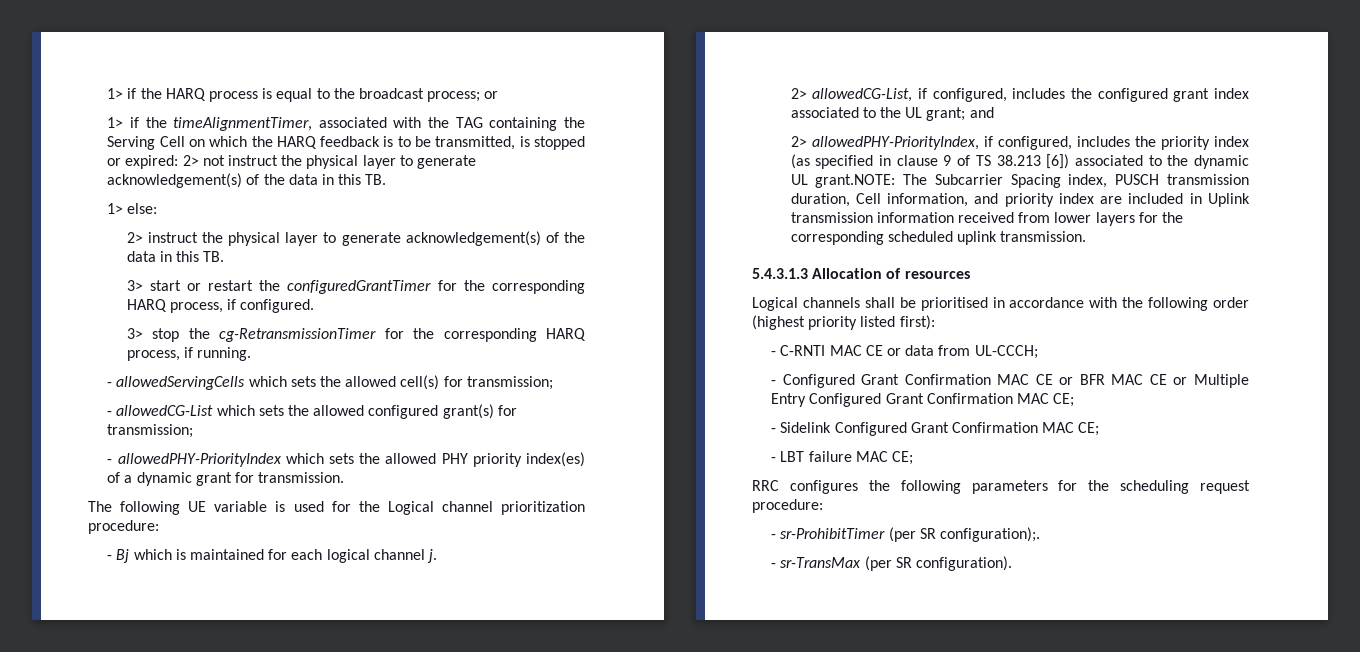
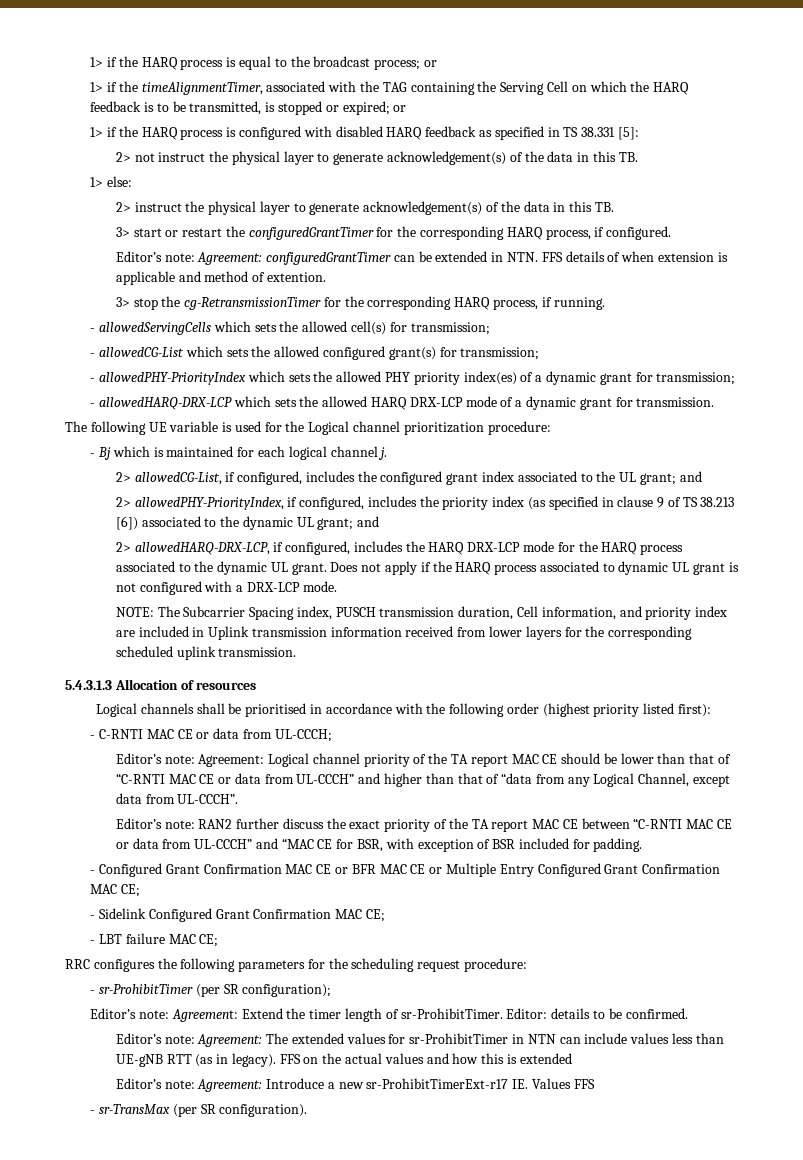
- 1> if the timeAlignmentTimer, associated with the TAG containing the Serving Cell on which the HARQ feedback is to be transmitted, is stopped or expired: 2> not instruct the physical layer to generate acknowledgement(s) of the data in this TB.
+ 1> if the timeAlignmentTimer, associated with the TAG containing the Serving Cell on which the HARQ feedback is to be transmitted, is stopped or expired; or
+ 1> if the HARQ process is configured with disabled HARQ feedback as specified in TS 38.331 [5]:
+ 2> not instruct the physical layer to generate acknowledgement(s) of the data in this TB.
+ Editor’s note: Agreement: configuredGrantTimer can be extended in NTN. FFS details of when extension is applicable and method of extention.
- - allowedPHY-PriorityIndex which sets the allowed PHY priority index(es) of a dynamic grant for transmission.
+ - allowedPHY-PriorityIndex which sets the allowed PHY priority index(es) of a dynamic grant for transmission;
+ - allowedHARQ-DRX-LCP which sets the allowed HARQ DRX-LCP mode of a dynamic grant for transmission.
- 2> allowedPHY-PriorityIndex, if configured, includes the priority index (as specified in clause 9 of TS 38.213 [6]) associated to the dynamic UL grant.NOTE: The Subcarrier Spacing index, PUSCH transmission duration, Cell information, and priority index are included in Uplink transmission information received from lower layers for the corresponding scheduled uplink transmission.
+ 2> allowedPHY-PriorityIndex, if configured, includes the priority index (as specified in clause 9 of TS 38.213 [6]) associated to the dynamic UL grant; and
+ 2> allowedHARQ-DRX-LCP, if configured, includes the HARQ DRX-LCP mode for the HARQ process associated to the dynamic UL grant. Does not apply if the HARQ process associated to dynamic UL grant is not configured with a DRX-LCP mode.
+ NOTE: The Subcarrier Spacing index, PUSCH transmission duration, Cell information, and priority index are included in Uplink transmission information received from lower layers for the corresponding scheduled uplink transmission.
+ Editor’s note: Agreement: Logical channel priority of the TA report MAC CE should be lower than that of “C-RNTI MAC CE or data from UL-CCCH” and higher than that of “data from any Logical Channel, except data from UL-CCCH”.
+ Editor’s note: RAN2 further discuss the exact priority of the TA report MAC CE between “C-RNTI MAC CE or data from UL-CCCH” and “MAC CE for BSR, with exception of BSR included for padding.
- - sr-ProhibitTimer (per SR configuration);.
+ - sr-ProhibitTimer (per SR configuration);
+ Editor’s note: Agreement: Extend the timer length of sr-ProhibitTimer. Editor: details to be confirmed.
+ Editor’s note: Agreement: The extended values for sr-ProhibitTimer in NTN can include values less than UE-gNB RTT (as in legacy). FFS on the actual values and how this is extended
+ Editor’s note: Agreement: Introduce a new sr-ProhibitTimerExt-r17 IE. Values FFS

